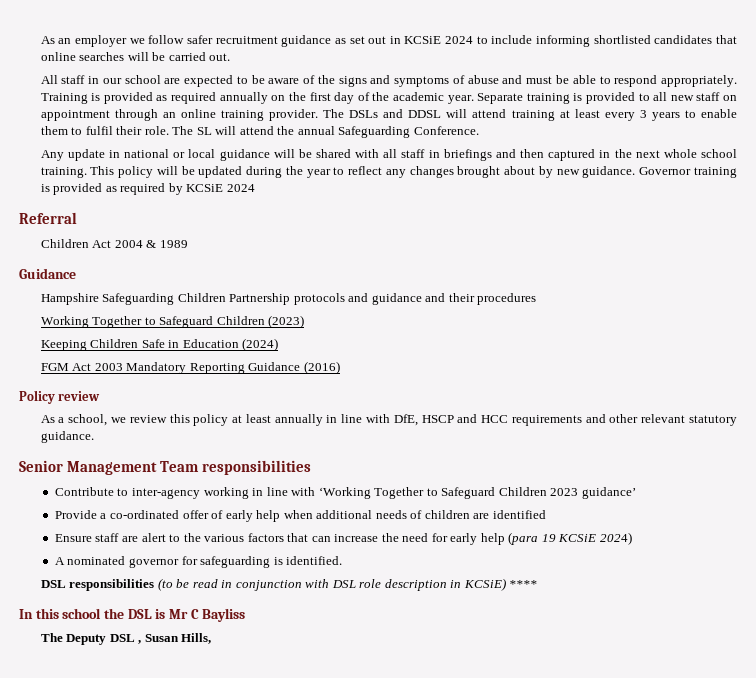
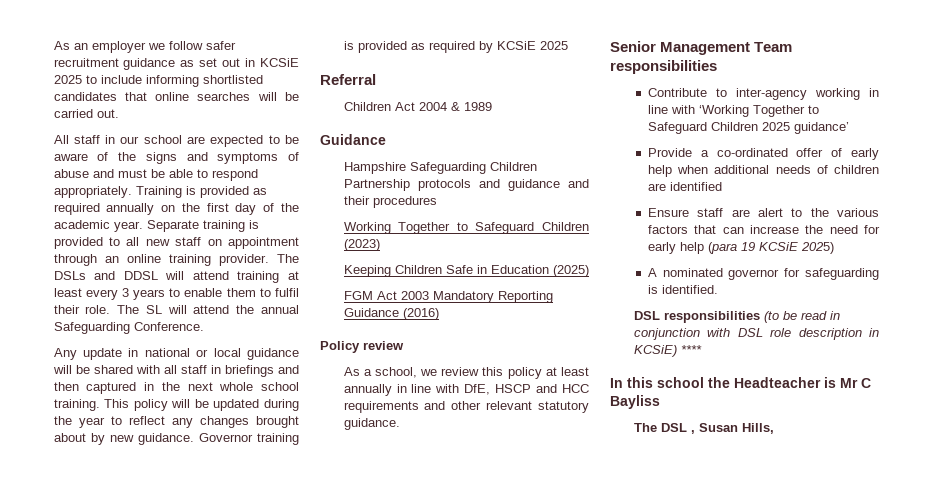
- As an employer we follow safer recruitment guidance as set out in KCSiE 2024 to include informing shortlisted candidates that online searches will be carried out.
+ As an employer we follow safer recruitment guidance as set out in KCSiE 2025 to include informing shortlisted candidates that online searches will be carried out.
- Governor training is provided as required by KCSiE 2024
+ Governor training is provided as required by KCSiE 2025
- Keeping Children Safe in Education (2024)
+ Keeping Children Safe in Education (2025)
- Contribute to inter-agency working in line with ‘Working Together to Safeguard Children 2023 guidance’
+ Contribute to inter-agency working in line with ‘Working Together to Safeguard Children 2025 guidance’
- Ensure staff are alert to the various factors that can increase the need for early help (para 19 KCSiE 2024)
+ Ensure staff are alert to the various factors that can increase the need for early help (para 19 KCSiE 2025)
- In this school the DSL is Mr C Bayliss
+ In this school the Headteacher is Mr C Bayliss
- The Deputy DSL , Susan Hills,
+ The DSL , Susan Hills,

